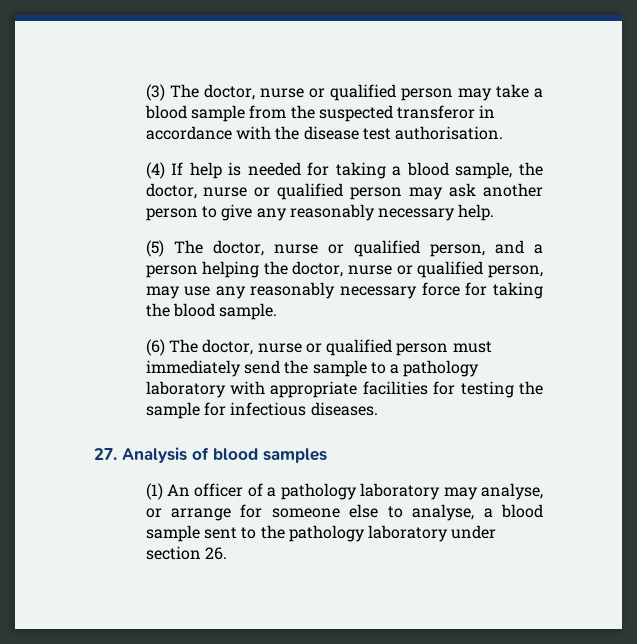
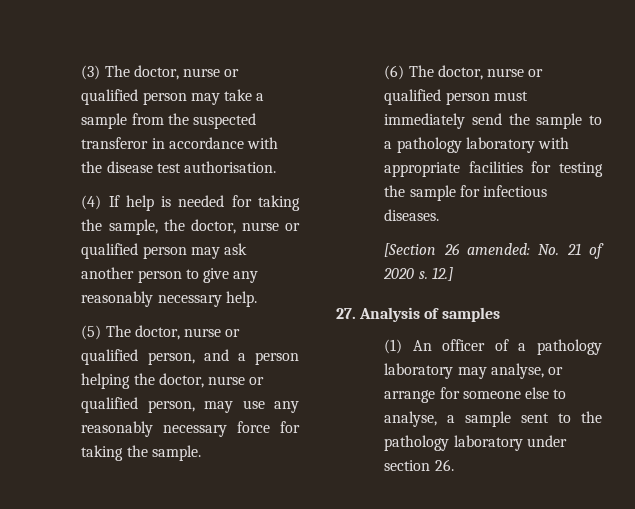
- (3) The doctor, nurse or qualified person may take a blood sample from the suspected transferor in accordance with the disease test authorisation.
+ (3) The doctor, nurse or qualified person may take a sample from the suspected transferor in accordance with the disease test authorisation.
- (4) If help is needed for taking a blood sample, the doctor, nurse or qualified person may ask another person to give any reasonably necessary help.
+ (4) If help is needed for taking the sample, the doctor, nurse or qualified person may ask another person to give any reasonably necessary help.
- (5) The doctor, nurse or qualified person, and a person helping the doctor, nurse or qualified person, may use any reasonably necessary force for taking the blood sample.
+ (5) The doctor, nurse or qualified person, and a person helping the doctor, nurse or qualified person, may use any reasonably necessary force for taking the sample.
+ [Section 26 amended: No. 21 of 2020 s. 12.]
- 27. Analysis of blood samples
+ 27. Analysis of samples
- (1) An officer of a pathology laboratory may analyse, or arrange for someone else to analyse, a blood sample sent to the pathology laboratory under section 26.
+ (1) An officer of a pathology laboratory may analyse, or arrange for someone else to analyse, a sample sent to the pathology laboratory under section 26.

